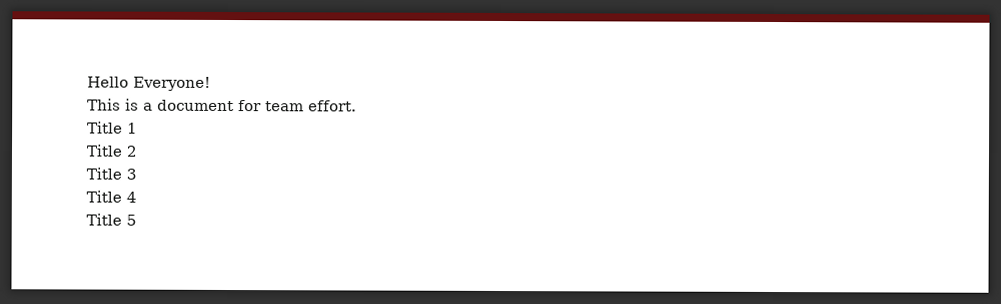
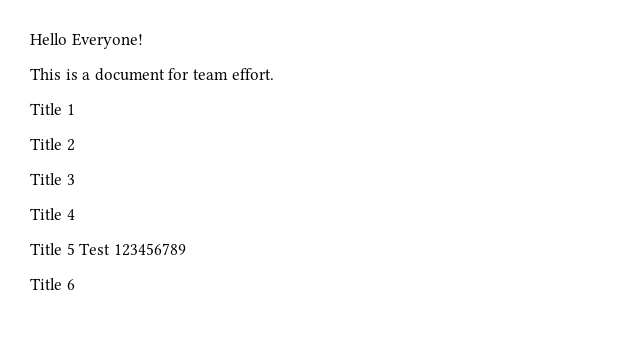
- Title 5
+ Title 5 Test 123456789
+ Title 6

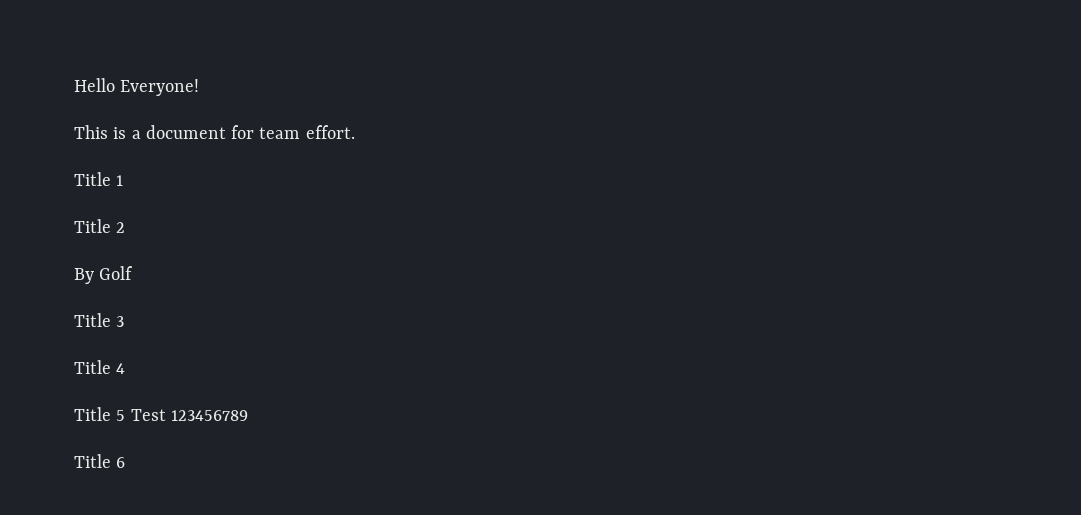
+ By Golf

